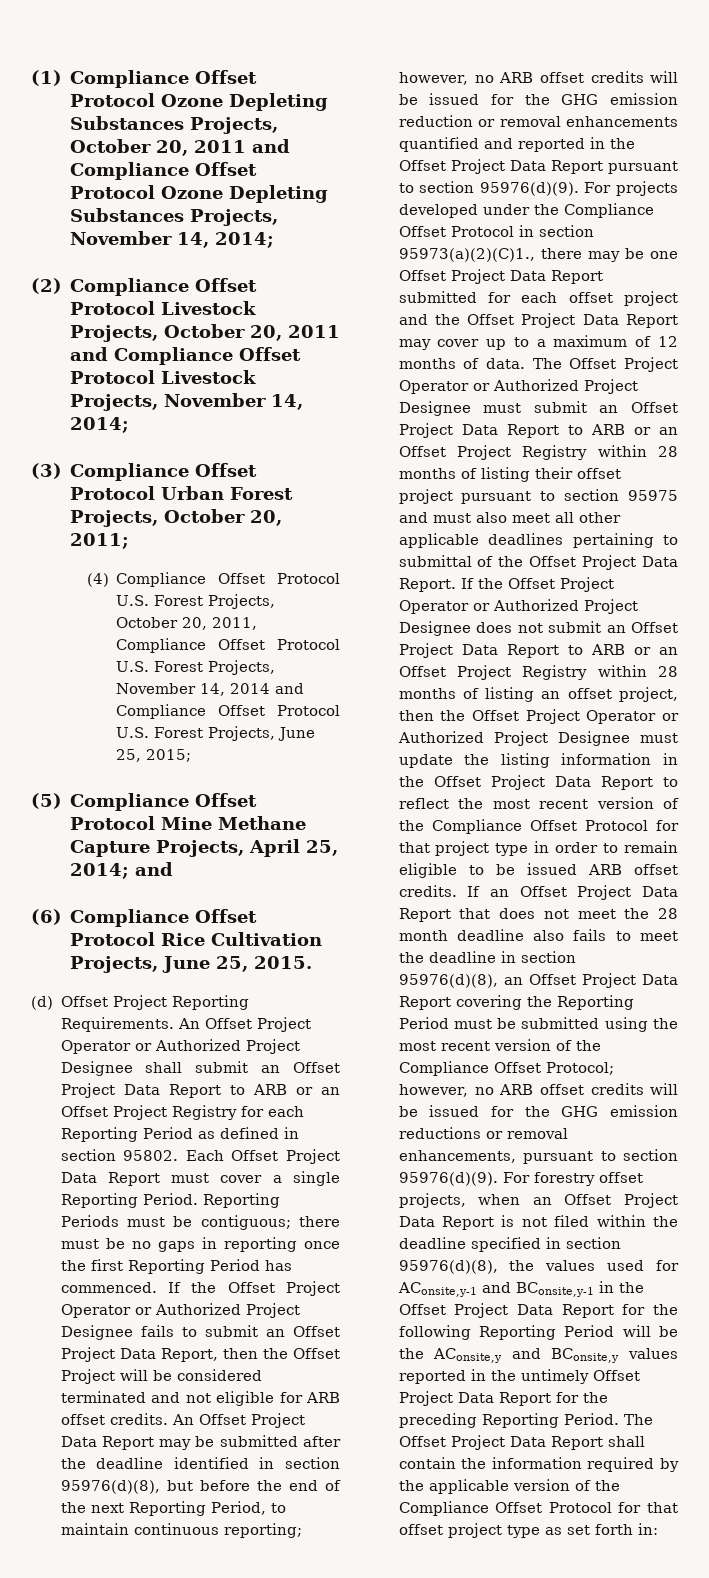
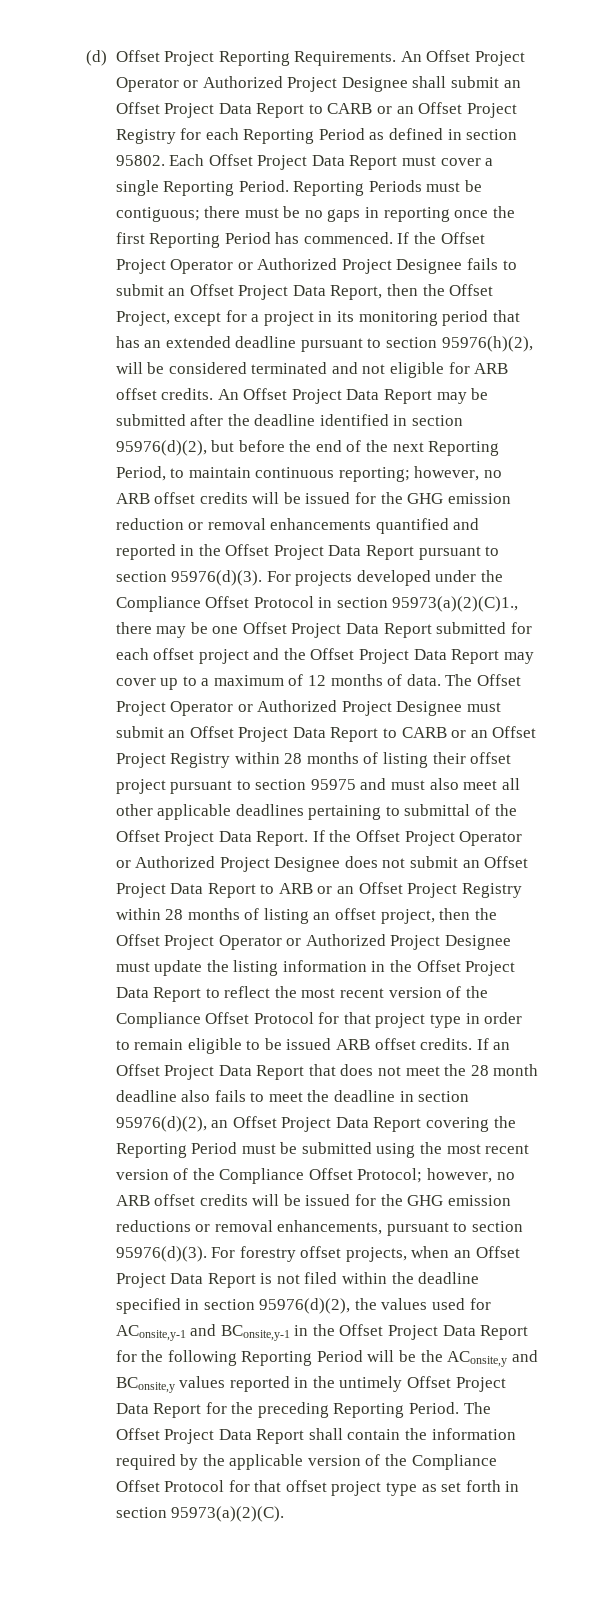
- (1) Compliance Offset Protocol Ozone Depleting Substances Projects, October 20, 2011 and Compliance Offset Protocol Ozone Depleting Substances Projects, November 14, 2014;
- (2) Compliance Offset Protocol Livestock Projects, October 20, 2011 and Compliance Offset Protocol Livestock Projects, November 14, 2014;
- (3) Compliance Offset Protocol Urban Forest Projects, October 20, 2011;
- (4) Compliance Offset Protocol U.S. Forest Projects, October 20, 2011, Compliance Offset Protocol U.S. Forest Projects, November 14, 2014 and Compliance Offset Protocol U.S. Forest Projects, June 25, 2015;
- (5) Compliance Offset Protocol Mine Methane Capture Projects, April 25, 2014; and
- (6) Compliance Offset Protocol Rice Cultivation Projects, June 25, 2015.
- An Offset Project Operator or Authorized Project Designee shall submit an Offset Project Data Report to ARB or an Offset Project Registry for each Reporting Period as defined in section 95802.
+ An Offset Project Operator or Authorized Project Designee shall submit an Offset Project Data Report to CARB or an Offset Project Registry for each Reporting Period as defined in section 95802.
- If the Offset Project Operator or Authorized Project Designee fails to submit an Offset Project Data Report, then the Offset Project will be considered terminated and not eligible for ARB offset credits.
+ If the Offset Project Operator or Authorized Project Designee fails to submit an Offset Project Data Report, then the Offset Project, except for a project in its monitoring period that has an extended deadline pursuant to section 95976(h)(2), will be considered terminated and not eligible for ARB offset credits.
- An Offset Project Data Report may be submitted after the deadline identified in section 95976(d)(8), but before the end of the next Reporting Period, to maintain continuous reporting; however, no ARB offset credits will be issued for the GHG emission reduction or removal enhancements quantified and reported in the Offset Project Data Report pursuant to section 95976(d)(9).
+ An Offset Project Data Report may be submitted after the deadline identified in section 95976(d)(2), but before the end of the next Reporting Period, to maintain continuous reporting; however, no ARB offset credits will be issued for the GHG emission reduction or removal enhancements quantified and reported in the Offset Project Data Report pursuant to section 95976(d)(3).
- The Offset Project Operator or Authorized Project Designee must submit an Offset Project Data Report to ARB or an Offset Project Registry within 28 months of listing their offset project pursuant to section 95975 and must also meet all other applicable deadlines pertaining to submittal of the Offset Project Data Report.
+ The Offset Project Operator or Authorized Project Designee must submit an Offset Project Data Report to CARB or an Offset Project Registry within 28 months of listing their offset project pursuant to section 95975 and must also meet all other applicable deadlines pertaining to submittal of the Offset Project Data Report.
- If an Offset Project Data Report that does not meet the 28 month deadline also fails to meet the deadline in section 95976(d)(8), an Offset Project Data Report covering the Reporting Period must be submitted using the most recent version of the Compliance Offset Protocol;
+ If an Offset Project Data Report that does not meet the 28 month deadline also fails to meet the deadline in section 95976(d)(2), an Offset Project Data Report covering the Reporting Period must be submitted using the most recent version of the Compliance Offset Protocol;
- however, no ARB offset credits will be issued for the GHG emission reductions or removal enhancements, pursuant to section 95976(d)(9).
+ however, no ARB offset credits will be issued for the GHG emission reductions or removal enhancements, pursuant to section 95976(d)(3).
- For forestry offset projects, when an Offset Project Data Report is not filed within the deadline specified in section 95976(d)(8), the values used for AConsite,y-1 and BConsite,y-1 in the Offset Project Data Report for the following Reporting Period will be the AConsite,y and BConsite,y values reported in the untimely Offset Project Data Report for the preceding Reporting Period.
+ For forestry offset projects, when an Offset Project Data Report is not filed within the deadline specified in section 95976(d)(2), the values used for AConsite,y-1 and BConsite,y-1 in the Offset Project Data Report for the following Reporting Period will be the AConsite,y and BConsite,y values reported in the untimely Offset Project Data Report for the preceding Reporting Period.
- The Offset Project Data Report shall contain the information required by the applicable version of the Compliance Offset Protocol for that offset project type as set forth in:
+ The Offset Project Data Report shall contain the information required by the applicable version of the Compliance Offset Protocol for that offset project type as set forth in section 95973(a)(2)(C).

